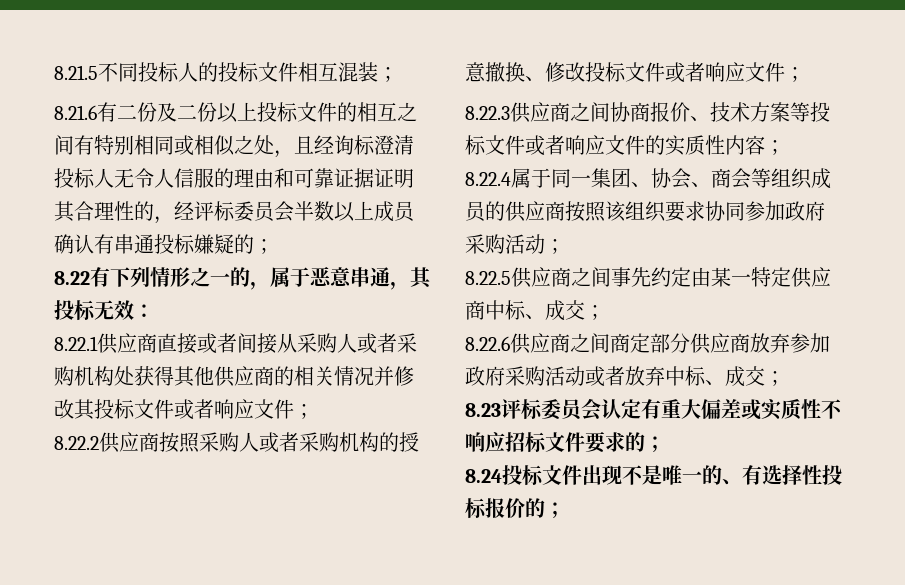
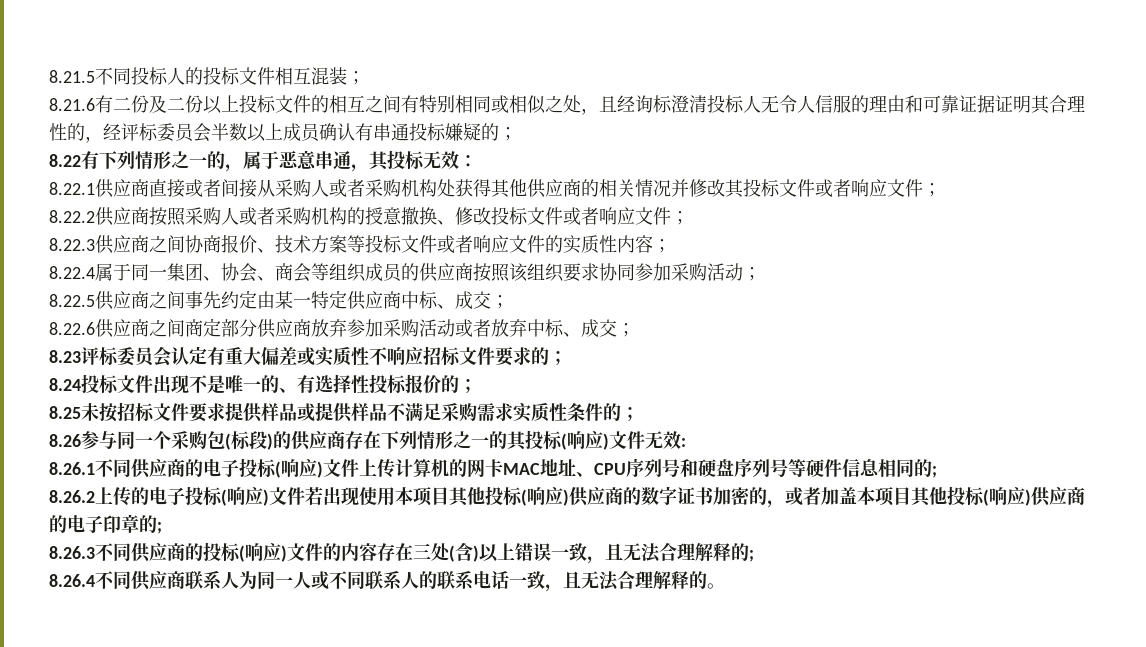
- 8.22.4属于同一集团、协会、商会等组织成员的供应商按照该组织要求协同参加政府采购活动；
+ 8.22.4属于同一集团、协会、商会等组织成员的供应商按照该组织要求协同参加采购活动；
- 8.22.6供应商之间商定部分供应商放弃参加政府采购活动或者放弃中标、成交；
+ 8.22.6供应商之间商定部分供应商放弃参加采购活动或者放弃中标、成交；
+ 8.25未按招标文件要求提供样品或提供样品不满足采购需求实质性条件的；
+ 8.26参与同一个采购包(标段)的供应商存在下列情形之一的其投标(响应)文件无效:
+ 8.26.1不同供应商的电子投标(响应)文件上传计算机的网卡MAC地址、CPU序列号和硬盘序列号等硬件信息相同的;
+ 8.26.2上传的电子投标(响应)文件若出现使用本项目其他投标(响应)供应商的数字证书加密的，或者加盖本项目其他投标(响应)供应商的电子印章的;
+ 8.26.3不同供应商的投标(响应)文件的内容存在三处(含)以上错误一致，且无法合理解释的;
+ 8.26.4不同供应商联系人为同一人或不同联系人的联系电话一致，且无法合理解释的。

